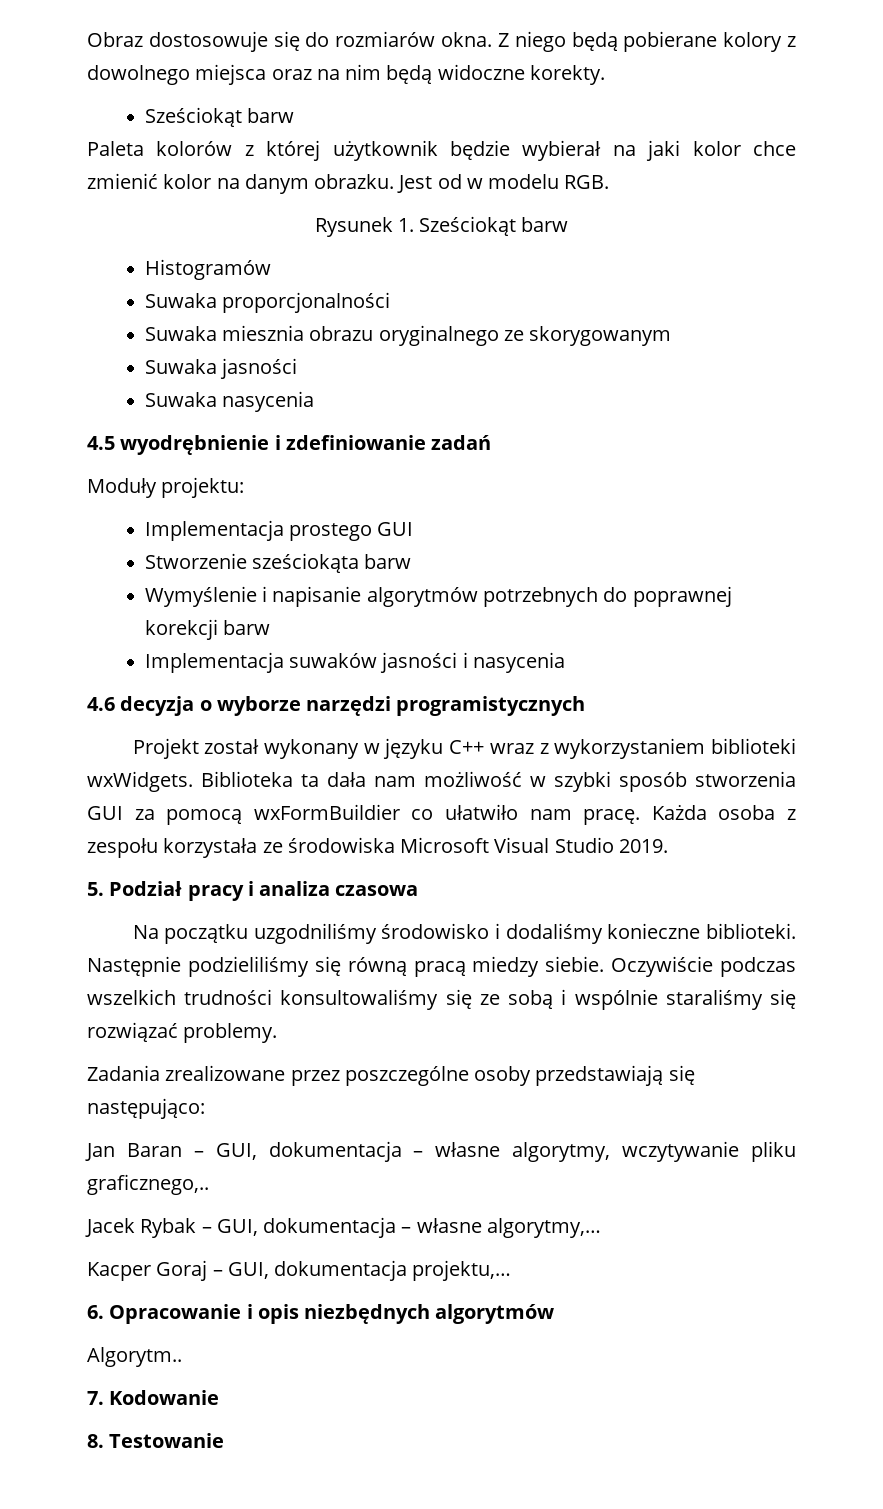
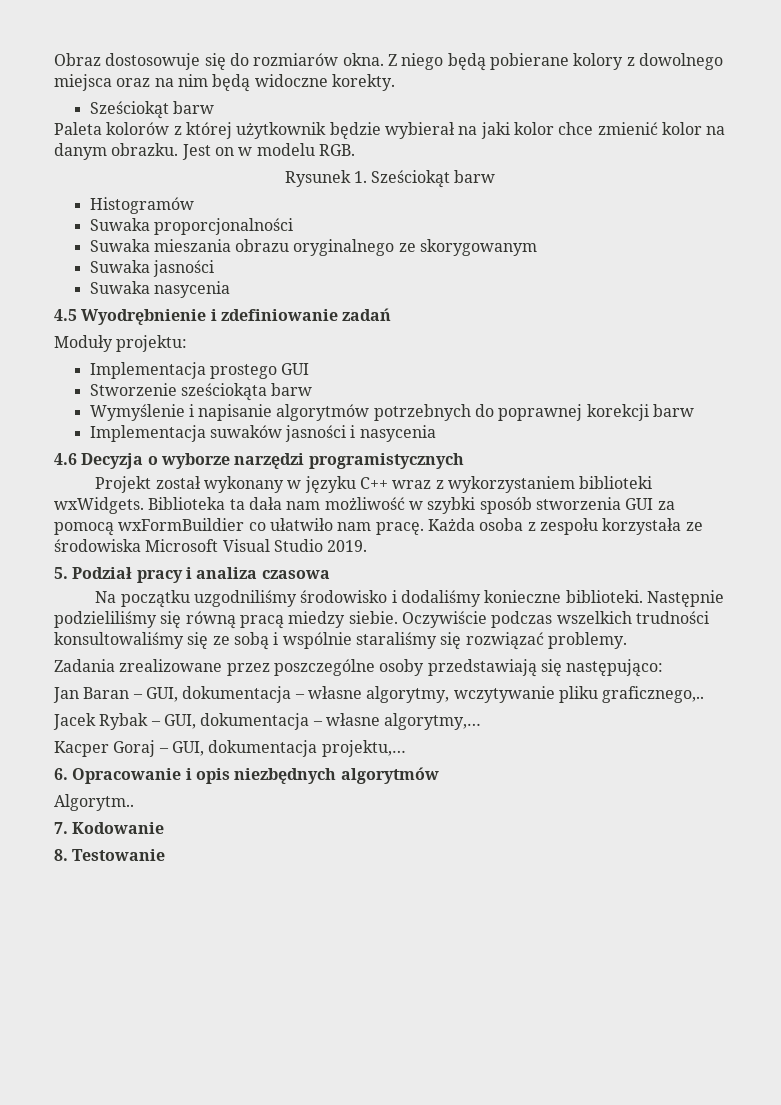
- Jest od w modelu RGB.
+ Jest on w modelu RGB.
- Suwaka miesznia obrazu oryginalnego ze skorygowanym
+ Suwaka mieszania obrazu oryginalnego ze skorygowanym
- 4.5 wyodrębnienie i zdefiniowanie zadań
+ 4.5 Wyodrębnienie i zdefiniowanie zadań
- 4.6 decyzja o wyborze narzędzi programistycznych
+ 4.6 Decyzja o wyborze narzędzi programistycznych

